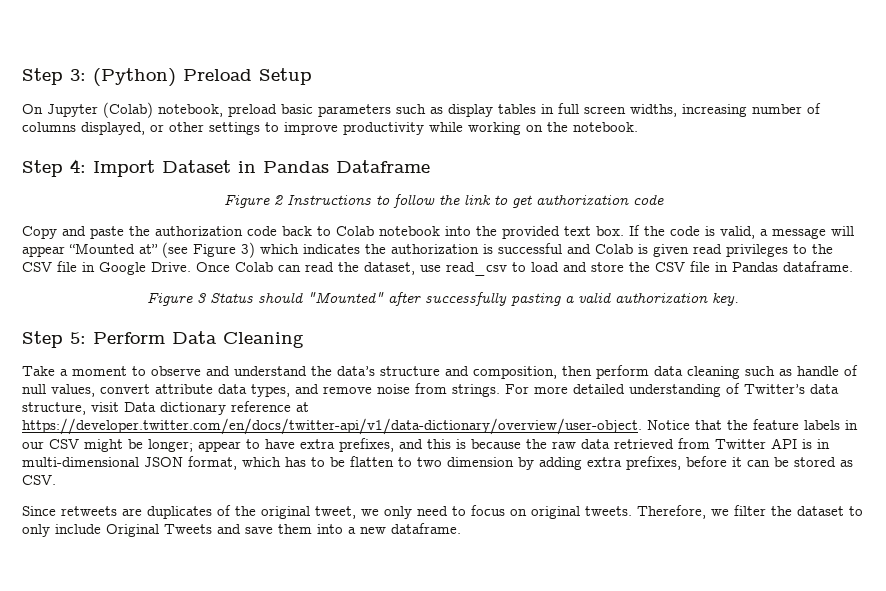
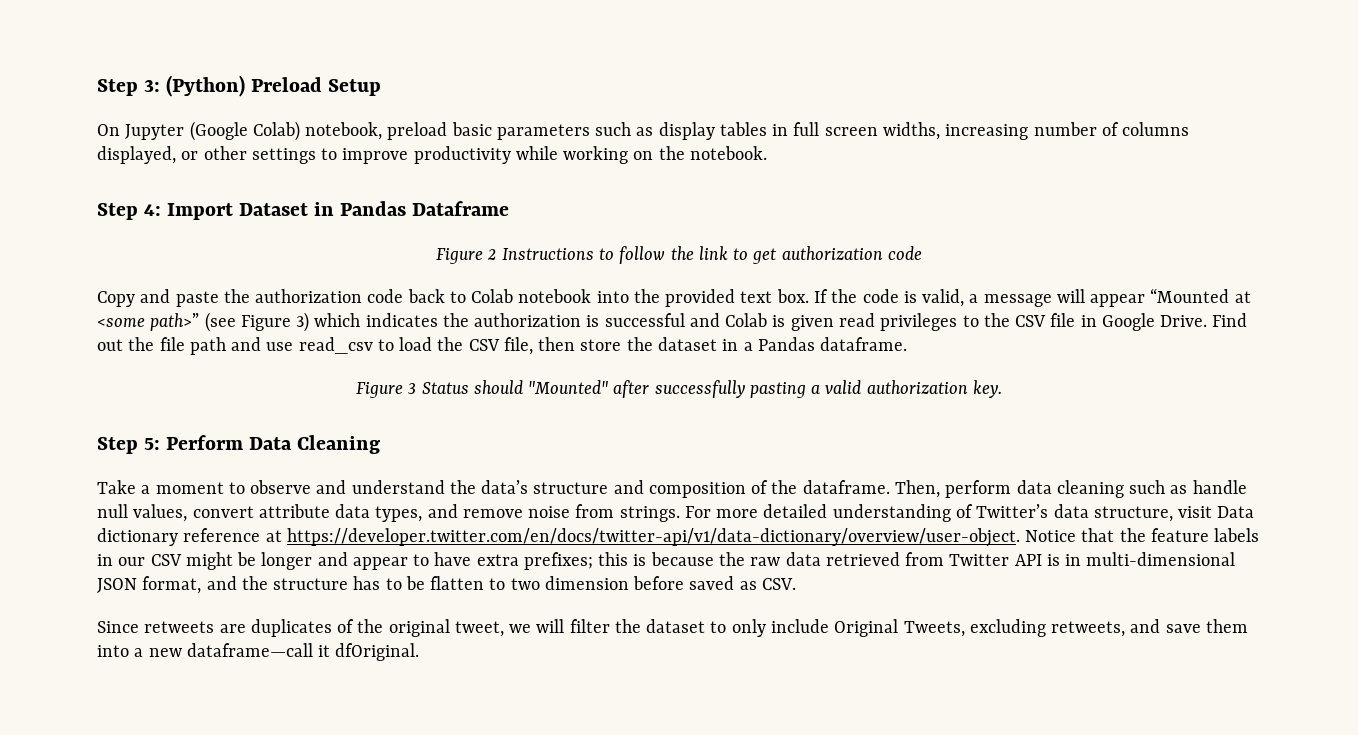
- On Jupyter (Colab) notebook, preload basic parameters such as display tables in full screen widths, increasing number of columns displayed, or other settings to improve productivity while working on the notebook.
+ On Jupyter (Google Colab) notebook, preload basic parameters such as display tables in full screen widths, increasing number of columns displayed, or other settings to improve productivity while working on the notebook.
- If the code is valid, a message will appear “Mounted at” (see Figure 3) which indicates the authorization is successful and Colab is given read privileges to the CSV file in Google Drive.
+ If the code is valid, a message will appear “Mounted at <some path>” (see Figure 3) which indicates the authorization is successful and Colab is given read privileges to the CSV file in Google Drive.
- Once Colab can read the dataset, use read_csv to load and store the CSV file in Pandas dataframe.
+ Find out the file path and use read_csv to load the CSV file, then store the dataset in a Pandas dataframe.
- Take a moment to observe and understand the data’s structure and composition, then perform data cleaning such as handle of null values, convert attribute data types, and remove noise from strings.
+ Take a moment to observe and understand the data’s structure and composition of the dataframe. Then, perform data cleaning such as handle null values, convert attribute data types, and remove noise from strings.
- For more detailed understanding of Twitter’s data structure, visit Data dictionary reference at https://developer.twitter.com/en/docs/twitter-api/v1/data-dictionary/overview/user-object. Notice that the feature labels in our CSV might be longer; appear to have extra prefixes, and this is because the raw data retrieved from Twitter API is in multi-dimensional JSON format, which has to be flatten to two dimension by adding extra prefixes, before it can be stored as CSV.
+ For more detailed understanding of Twitter’s data structure, visit Data dictionary reference at https://developer.twitter.com/en/docs/twitter-api/v1/data-dictionary/overview/user-object. Notice that the feature labels in our CSV might be longer and appear to have extra prefixes; this is because the raw data retrieved from Twitter API is in multi-dimensional JSON format, and the structure has to be flatten to two dimension before saved as CSV.
- Since retweets are duplicates of the original tweet, we only need to focus on original tweets. Therefore, we filter the dataset to only include Original Tweets and save them into a new dataframe.
+ Since retweets are duplicates of the original tweet, we will filter the dataset to only include Original Tweets, excluding retweets, and save them into a new dataframe—call it dfOriginal.

